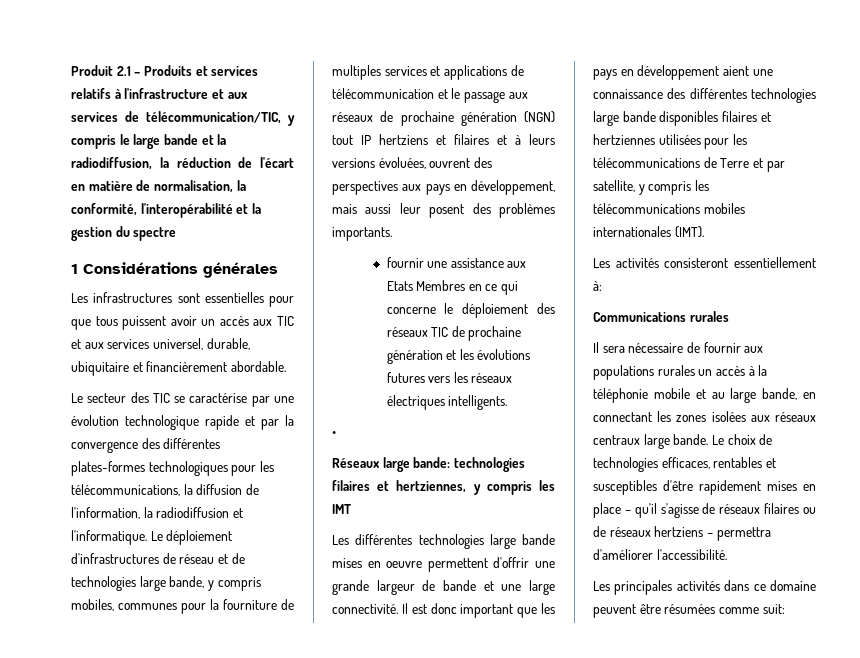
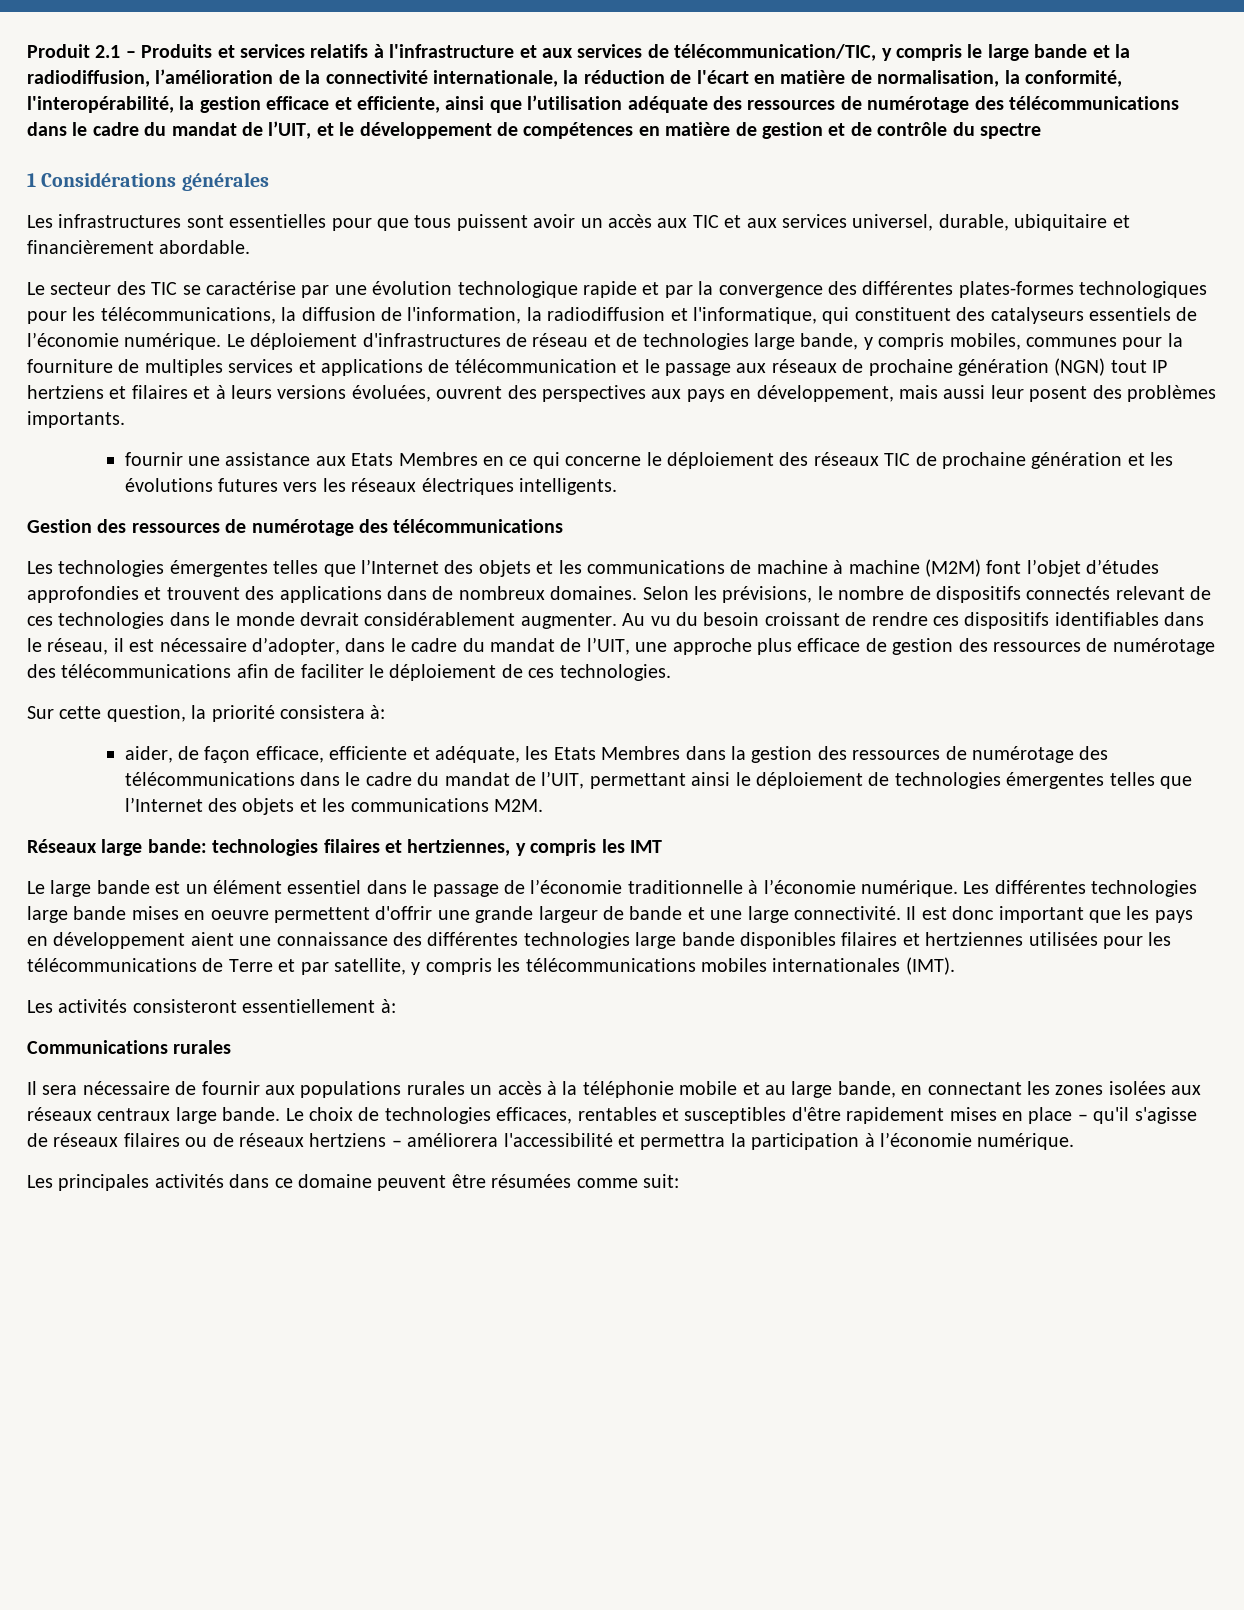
- Produit 2.1 – Produits et services relatifs à l'infrastructure et aux services de télécommunication/TIC, y compris le large bande et la radiodiffusion, la réduction de l'écart en matière de normalisation, la conformité, l'interopérabilité et la gestion du spectre
+ Produit 2.1 – Produits et services relatifs à l'infrastructure et aux services de télécommunication/TIC, y compris le large bande et la radiodiffusion, l’amélioration de la connectivité internationale, la réduction de l'écart en matière de normalisation, la conformité, l'interopérabilité, la gestion efficace et efficiente, ainsi que l’utilisation adéquate des ressources de numérotage des télécommunications dans le cadre du mandat de l’UIT, et le développement de compétences en matière de gestion et de contrôle du spectre
- Le secteur des TIC se caractérise par une évolution technologique rapide et par la convergence des différentes plates-formes technologiques pour les télécommunications, la diffusion de l'information, la radiodiffusion et l'informatique.
+ Le secteur des TIC se caractérise par une évolution technologique rapide et par la convergence des différentes plates-formes technologiques pour les télécommunications, la diffusion de l'information, la radiodiffusion et l'informatique, qui constituent des catalyseurs essentiels de l’économie numérique.
- •
+ Gestion des ressources de numérotage des télécommunications
+ Les technologies émergentes telles que l’Internet des objets et les communications de machine à machine (M2M) font l’objet d’études approfondies et trouvent des applications dans de nombreux domaines. Selon les prévisions, le nombre de dispositifs connectés relevant de ces technologies dans le monde devrait considérablement augmenter. Au vu du besoin croissant de rendre ces dispositifs identifiables dans le réseau, il est nécessaire d’adopter, dans le cadre du mandat de l’UIT, une approche plus efficace de gestion des ressources de numérotage des télécommunications afin de faciliter le déploiement de ces technologies.
+ Sur cette question, la priorité consistera à:
+ aider, de façon efficace, efficiente et adéquate, les Etats Membres dans la gestion des ressources de numérotage des télécommunications dans le cadre du mandat de l’UIT, permettant ainsi le déploiement de technologies émergentes telles que l’Internet des objets et les communications M2M.
+ Le large bande est un élément essentiel dans le passage de l’économie traditionnelle à l’économie numérique.
- Le choix de technologies efficaces, rentables et susceptibles d'être rapidement mises en place – qu'il s'agisse de réseaux filaires ou de réseaux hertziens – permettra d'améliorer l'accessibilité.
+ Le choix de technologies efficaces, rentables et susceptibles d'être rapidement mises en place – qu'il s'agisse de réseaux filaires ou de réseaux hertziens – améliorera l'accessibilité et permettra la participation à l’économie numérique.

